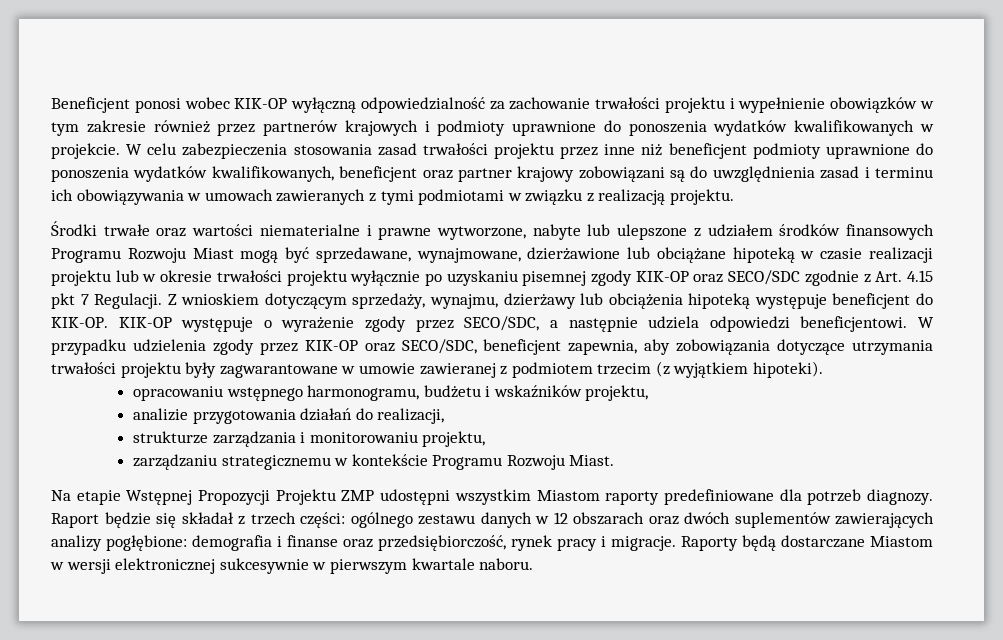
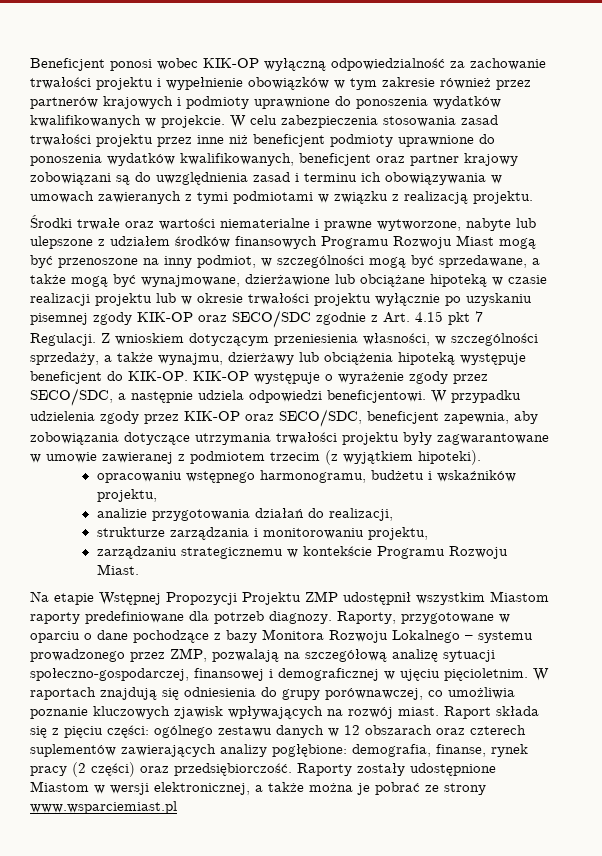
- Środki trwałe oraz wartości niematerialne i prawne wytworzone, nabyte lub ulepszone z udziałem środków finansowych Programu Rozwoju Miast mogą być sprzedawane, wynajmowane, dzierżawione lub obciążane hipoteką w czasie realizacji projektu lub w okresie trwałości projektu wyłącznie po uzyskaniu pisemnej zgody KIK-OP oraz SECO/SDC zgodnie z Art. 4.15 pkt 7 Regulacji.
+ Środki trwałe oraz wartości niematerialne i prawne wytworzone, nabyte lub ulepszone z udziałem środków finansowych Programu Rozwoju Miast mogą być przenoszone na inny podmiot, w szczególności mogą być sprzedawane, a także mogą być wynajmowane, dzierżawione lub obciążane hipoteką w czasie realizacji projektu lub w okresie trwałości projektu wyłącznie po uzyskaniu pisemnej zgody KIK-OP oraz SECO/SDC zgodnie z Art. 4.15 pkt 7 Regulacji.
- Z wnioskiem dotyczącym sprzedaży, wynajmu, dzierżawy lub obciążenia hipoteką występuje beneficjent do KIK-OP.
+ Z wnioskiem dotyczącym przeniesienia własności, w szczególności sprzedaży, a także wynajmu, dzierżawy lub obciążenia hipoteką występuje beneficjent do KIK-OP.
- Na etapie Wstępnej Propozycji Projektu ZMP udostępni wszystkim Miastom raporty predefiniowane dla potrzeb diagnozy.
+ Na etapie Wstępnej Propozycji Projektu ZMP udostępnił wszystkim Miastom raporty predefiniowane dla potrzeb diagnozy.
- Raport będzie się składał z trzech części: ogólnego zestawu danych w 12 obszarach oraz dwóch suplementów zawierających analizy pogłębione: demografia i finanse oraz przedsiębiorczość, rynek pracy i migracje. Raporty będą dostarczane Miastom w wersji elektronicznej sukcesywnie w pierwszym kwartale naboru.
+ Raporty, przygotowane w oparciu o dane pochodzące z bazy Monitora Rozwoju Lokalnego – systemu prowadzonego przez ZMP, pozwalają na szczegółową analizę sytuacji społeczno-gospodarczej, finansowej i demograficznej w ujęciu pięcioletnim. W raportach znajdują się odniesienia do grupy porównawczej, co umożliwia poznanie kluczowych zjawisk wpływających na rozwój miast. Raport składa się z pięciu części: ogólnego zestawu danych w 12 obszarach oraz czterech suplementów zawierających analizy pogłębione: demografia, finanse, rynek pracy (2 części) oraz przedsiębiorczość. Raporty zostały udostępnione Miastom w wersji elektronicznej, a także można je pobrać ze strony www.wsparciemiast.pl

